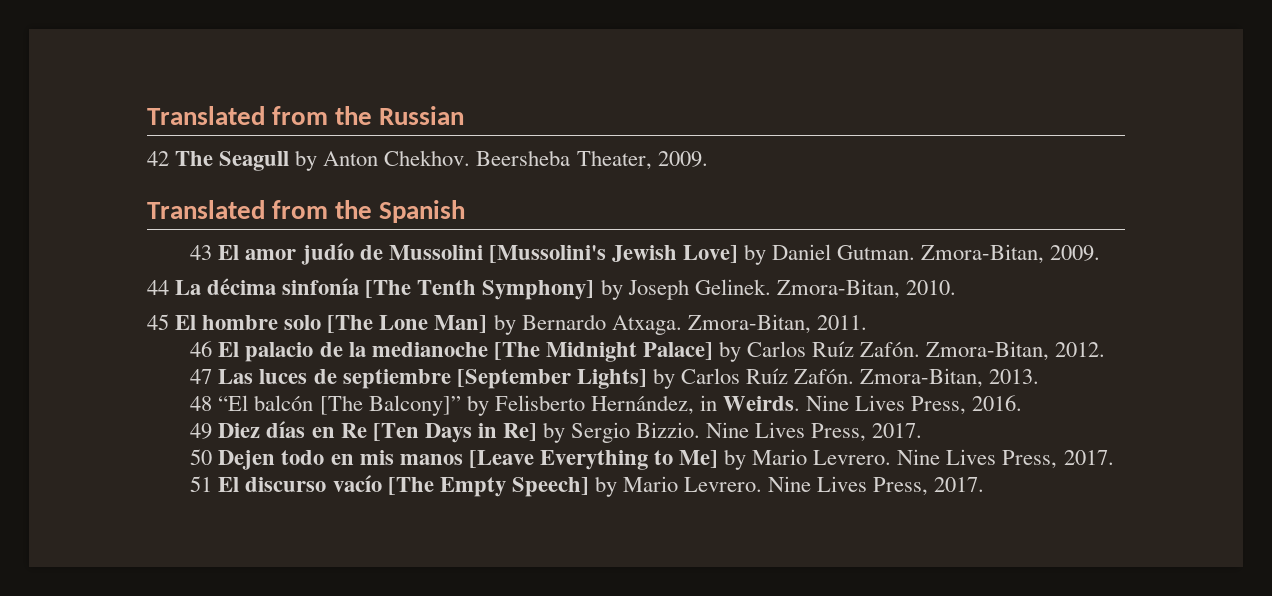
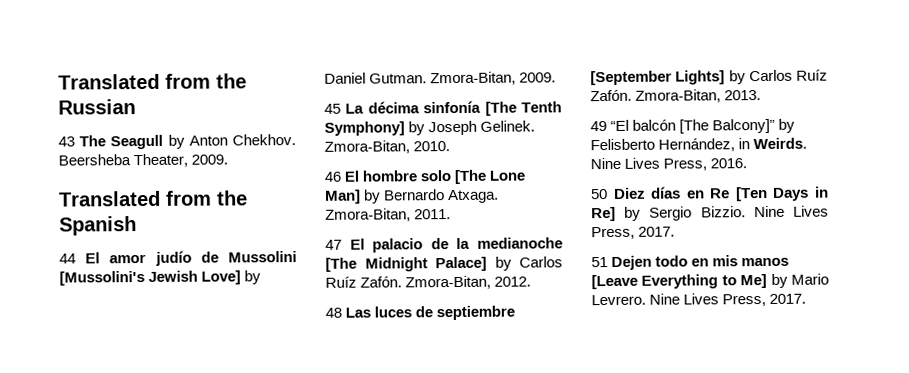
- 42 The Seagull by Anton Chekhov.
+ 43 The Seagull by Anton Chekhov.
- 43 El amor judío de Mussolini [Mussolini's Jewish Love] by Daniel Gutman.
+ 44 El amor judío de Mussolini [Mussolini's Jewish Love] by Daniel Gutman.
- 44 La décima sinfonía [The Tenth Symphony] by Joseph Gelinek.
+ 45 La décima sinfonía [The Tenth Symphony] by Joseph Gelinek.
- 45 El hombre solo [The Lone Man] by Bernardo Atxaga.
+ 46 El hombre solo [The Lone Man] by Bernardo Atxaga.
- 46 El palacio de la medianoche [The Midnight Palace] by Carlos Ruíz Zafón.
+ 47 El palacio de la medianoche [The Midnight Palace] by Carlos Ruíz Zafón.
- 47 Las luces de septiembre [September Lights] by Carlos Ruíz Zafón.
+ 48 Las luces de septiembre [September Lights] by Carlos Ruíz Zafón.
- 48 “El balcón [The Balcony]” by Felisberto Hernández, in Weirds.
+ 49 “El balcón [The Balcony]” by Felisberto Hernández, in Weirds.
- 49 Diez días en Re [Ten Days in Re] by Sergio Bizzio.
+ 50 Diez días en Re [Ten Days in Re] by Sergio Bizzio.
- 50 Dejen todo en mis manos [Leave Everything to Me] by Mario Levrero.
+ 51 Dejen todo en mis manos [Leave Everything to Me] by Mario Levrero.
- 51 El discurso vacío [The Empty Speech] by Mario Levrero. Nine Lives Press, 2017.

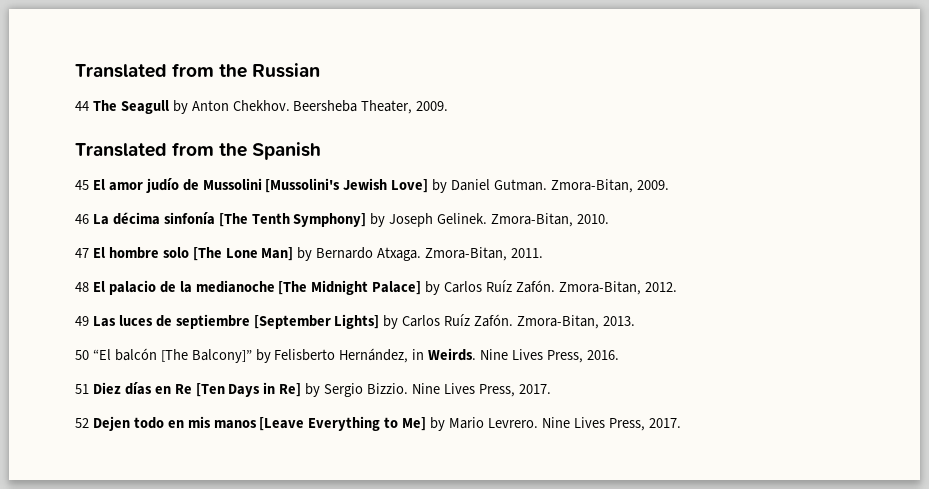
- 43 The Seagull by Anton Chekhov.
+ 44 The Seagull by Anton Chekhov.
- 44 El amor judío de Mussolini [Mussolini's Jewish Love] by Daniel Gutman.
+ 45 El amor judío de Mussolini [Mussolini's Jewish Love] by Daniel Gutman.
- 45 La décima sinfonía [The Tenth Symphony] by Joseph Gelinek.
+ 46 La décima sinfonía [The Tenth Symphony] by Joseph Gelinek.
- 46 El hombre solo [The Lone Man] by Bernardo Atxaga.
+ 47 El hombre solo [The Lone Man] by Bernardo Atxaga.
- 47 El palacio de la medianoche [The Midnight Palace] by Carlos Ruíz Zafón.
+ 48 El palacio de la medianoche [The Midnight Palace] by Carlos Ruíz Zafón.
- 48 Las luces de septiembre [September Lights] by Carlos Ruíz Zafón.
+ 49 Las luces de septiembre [September Lights] by Carlos Ruíz Zafón.
- 49 “El balcón [The Balcony]” by Felisberto Hernández, in Weirds.
+ 50 “El balcón [The Balcony]” by Felisberto Hernández, in Weirds.
- 50 Diez días en Re [Ten Days in Re] by Sergio Bizzio.
+ 51 Diez días en Re [Ten Days in Re] by Sergio Bizzio.
- 51 Dejen todo en mis manos [Leave Everything to Me] by Mario Levrero.
+ 52 Dejen todo en mis manos [Leave Everything to Me] by Mario Levrero.

